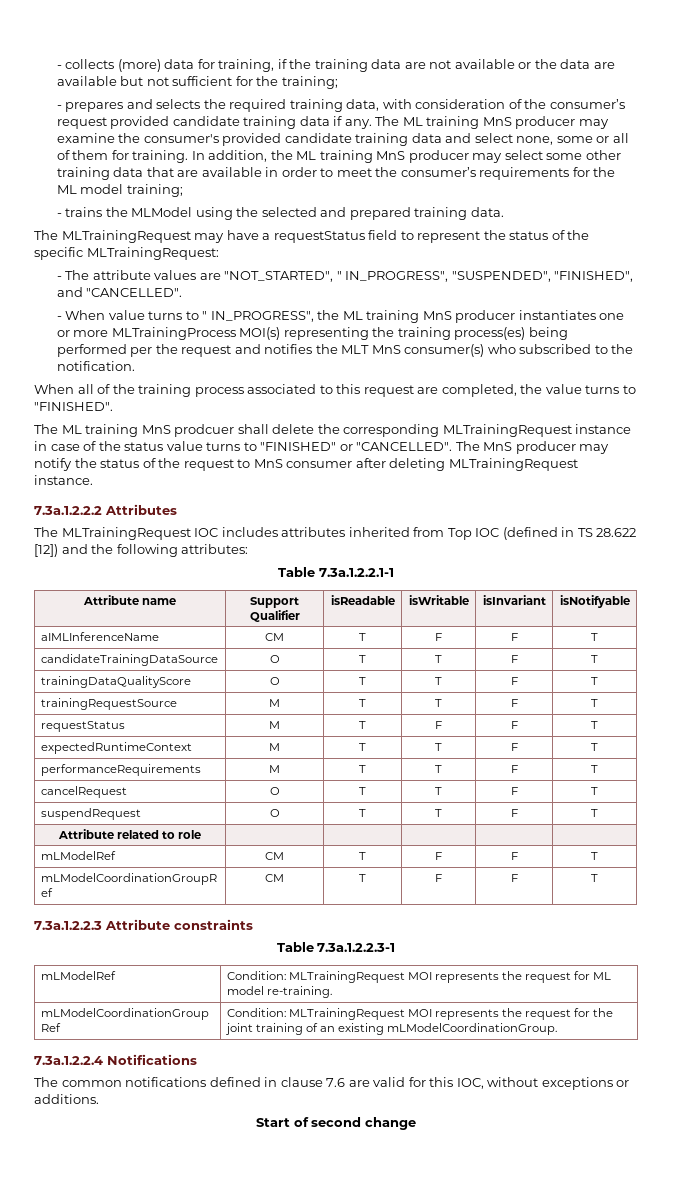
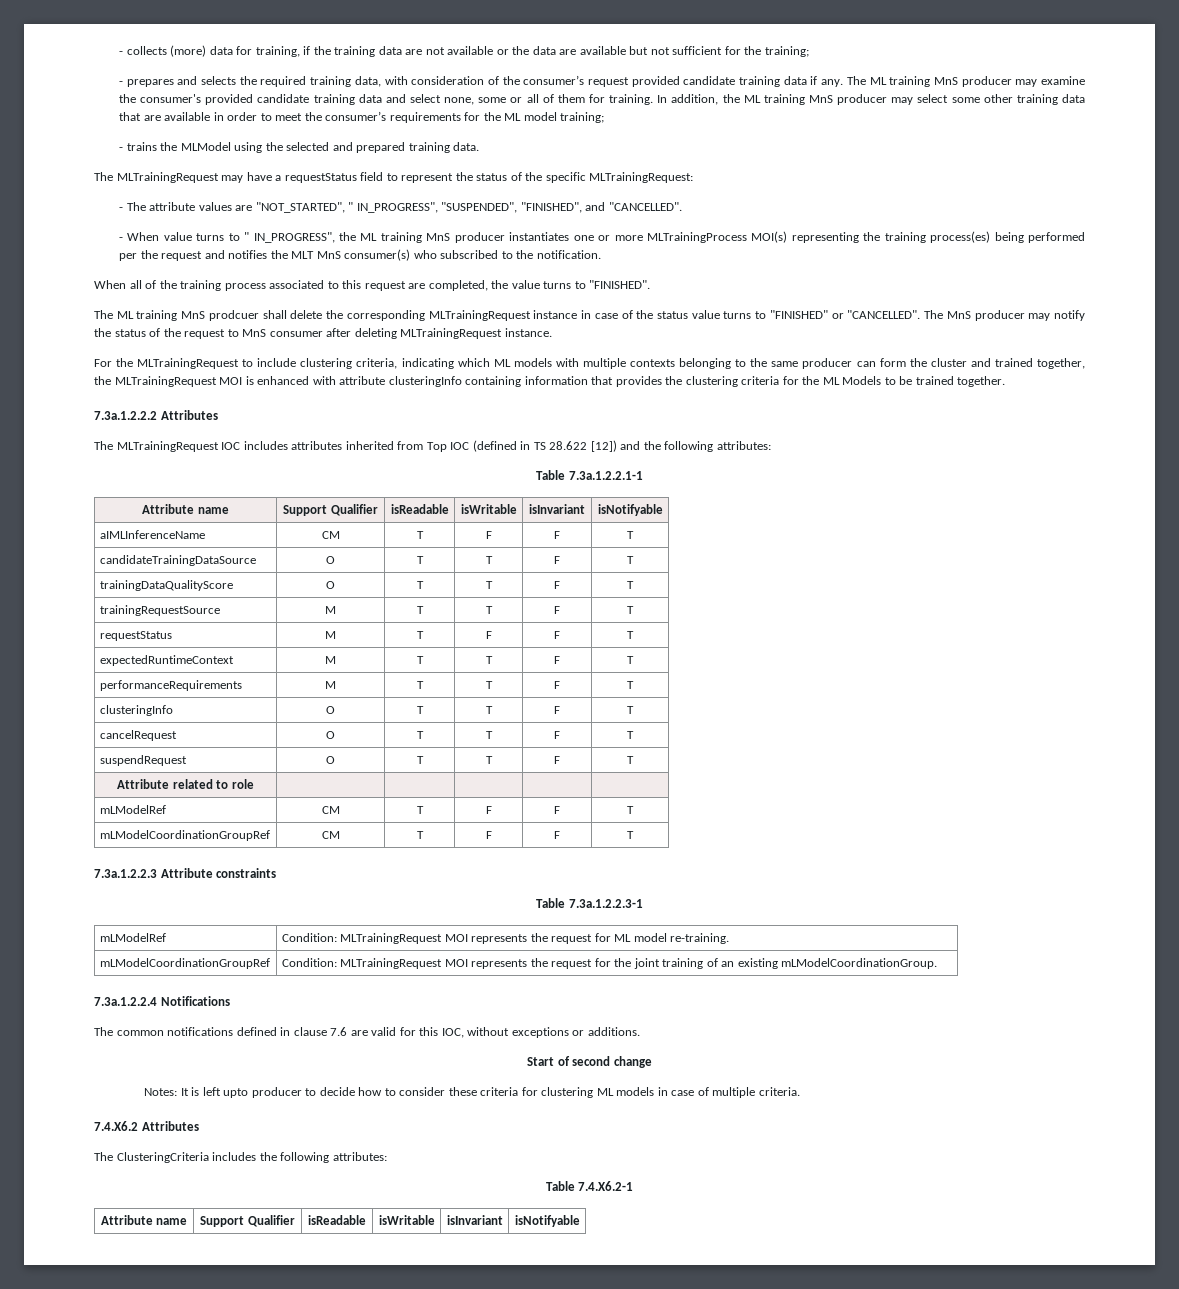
+ For the MLTrainingRequest to include clustering criteria, indicating which ML models with multiple contexts belonging to the same producer can form the cluster and trained together, the MLTrainingRequest MOI is enhanced with attribute clusteringInfo containing information that provides the clustering criteria for the ML Models to be trained together.
+ clusteringInfo | O | T | T | F | T
+ Notes: It is left upto producer to decide how to consider these criteria for clustering ML models in case of multiple criteria.
+ 7.4.X6.2 Attributes
+ The ClusteringCriteria includes the following attributes:
+ Table 7.4.X6.2-1
+ Attribute name | Support Qualifier | isReadable | isWritable | isInvariant | isNotifyable

